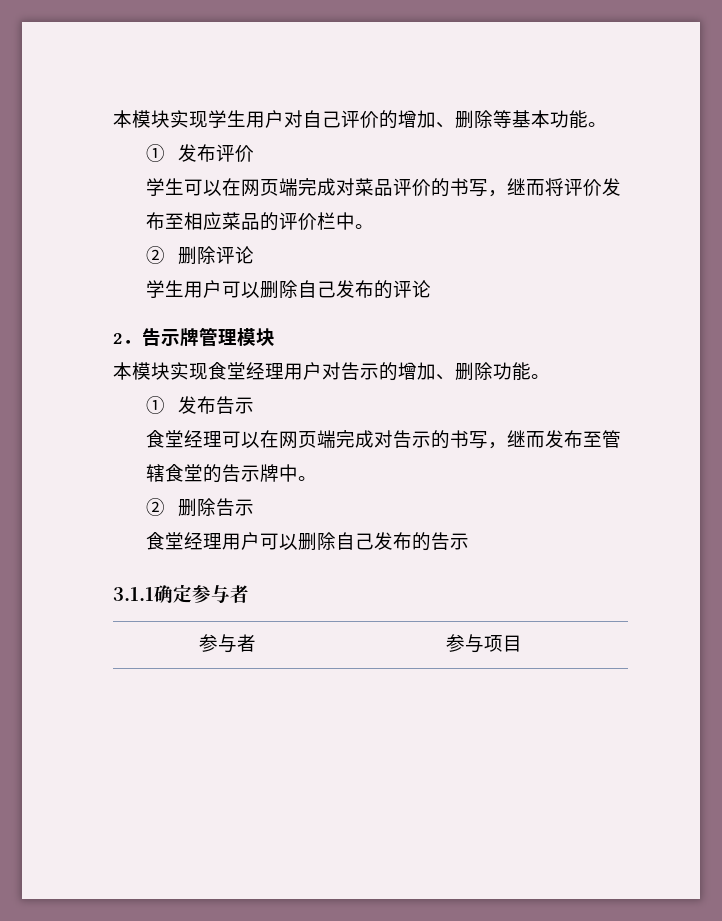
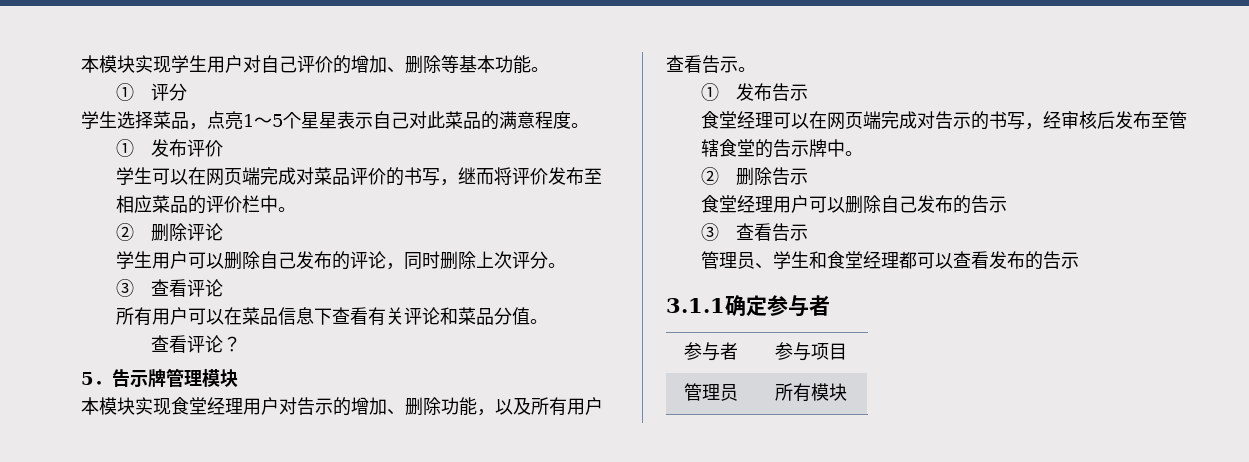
+ ①评分
+ 学生选择菜品，点亮1～5个星星表示自己对此菜品的满意程度。
- 学生用户可以删除自己发布的评论
- 2．告示牌管理模块
+ 学生用户可以删除自己发布的评论，同时删除上次评分。
+ ③查看评论
+ 所有用户可以在菜品信息下查看有关评论和菜品分值。
+ 查看评论？
+ 5．告示牌管理模块
- 本模块实现食堂经理用户对告示的增加、删除功能。
+ 本模块实现食堂经理用户对告示的增加、删除功能，以及所有用户查看告示。
- 食堂经理可以在网页端完成对告示的书写，继而发布至管辖食堂的告示牌中。
+ 食堂经理可以在网页端完成对告示的书写，经审核后发布至管辖食堂的告示牌中。
+ ③查看告示
+ 管理员、学生和食堂经理都可以查看发布的告示
+ 管理员 | 所有模块

